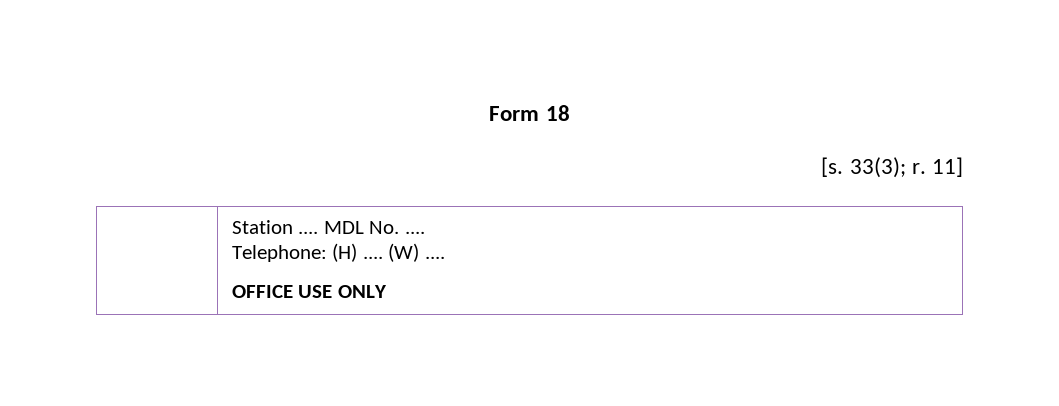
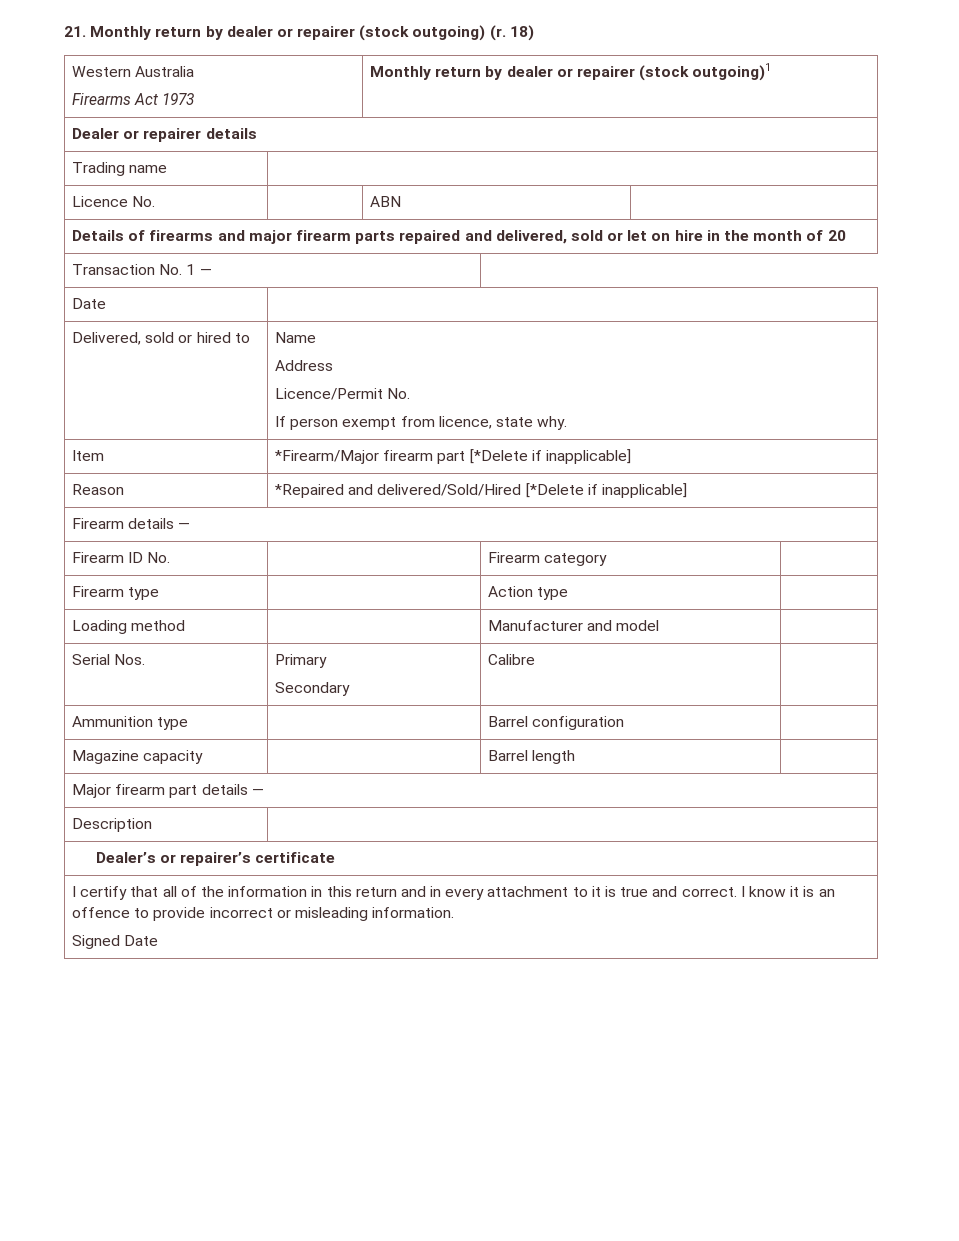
- Form 18
- [s. 33(3); r. 11]
- | Station .... MDL No. ....
- Telephone: (H) .... (W) ....
- OFFICE USE ONLY
+ 21. Monthly return by dealer or repairer (stock outgoing) (r. 18)
+ Western Australia
+ Firearms Act 1973 | Monthly return by dealer or repairer (stock outgoing)1
+ Dealer or repairer details
+ Trading name |
+ Licence No. | | ABN |
+ Details of firearms and major firearm parts repaired and delivered, sold or let on hire in the month of 20
+ Transaction No. 1 —
+ Date |
+ Delivered, sold or hired to | Name
+ Address
+ Licence/Permit No.
+ If person exempt from licence, state why.
+ Item | *Firearm/Major firearm part [*Delete if inapplicable]
+ Reason | *Repaired and delivered/Sold/Hired [*Delete if inapplicable]
+ Firearm details —
+ Firearm ID No. | | Firearm category |
+ Firearm type | | Action type |
+ Loading method | | Manufacturer and model |
+ Serial Nos. | Primary
+ Secondary | Calibre |
+ Ammunition type | | Barrel configuration |
+ Magazine capacity | | Barrel length |
+ Major firearm part details —
+ Description |
+ Dealer’s or repairer’s certificate
+ I certify that all of the information in this return and in every attachment to it is true and correct. I know it is an offence to provide incorrect or misleading information.
+ Signed Date

